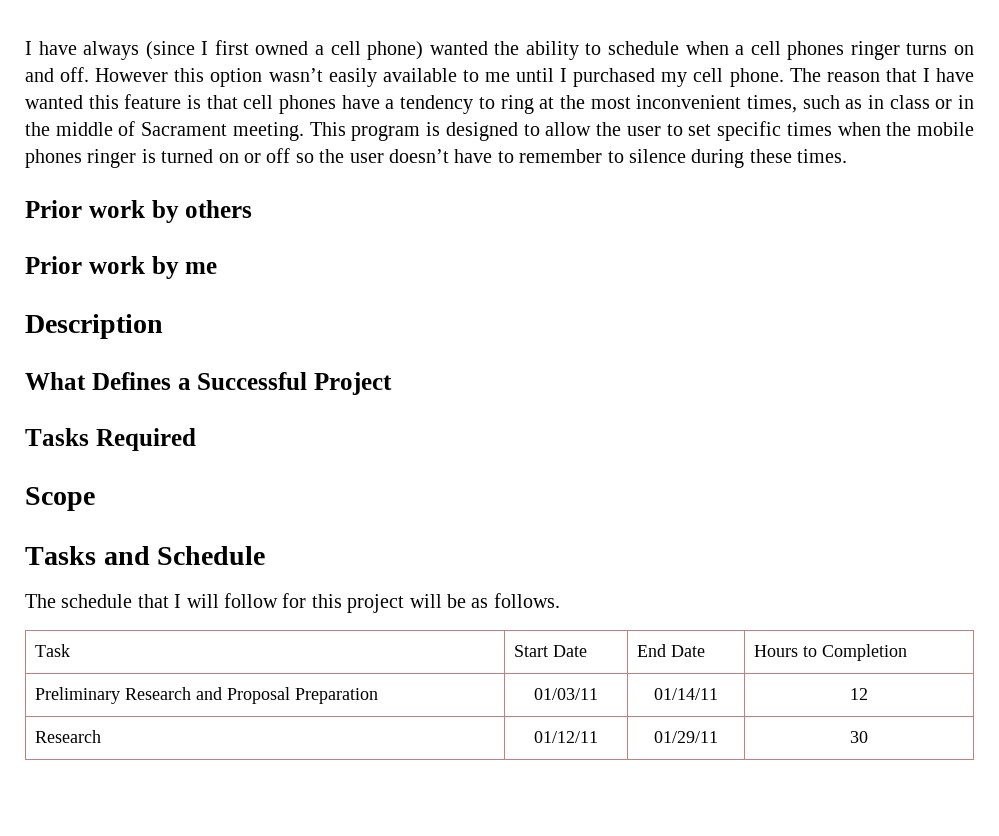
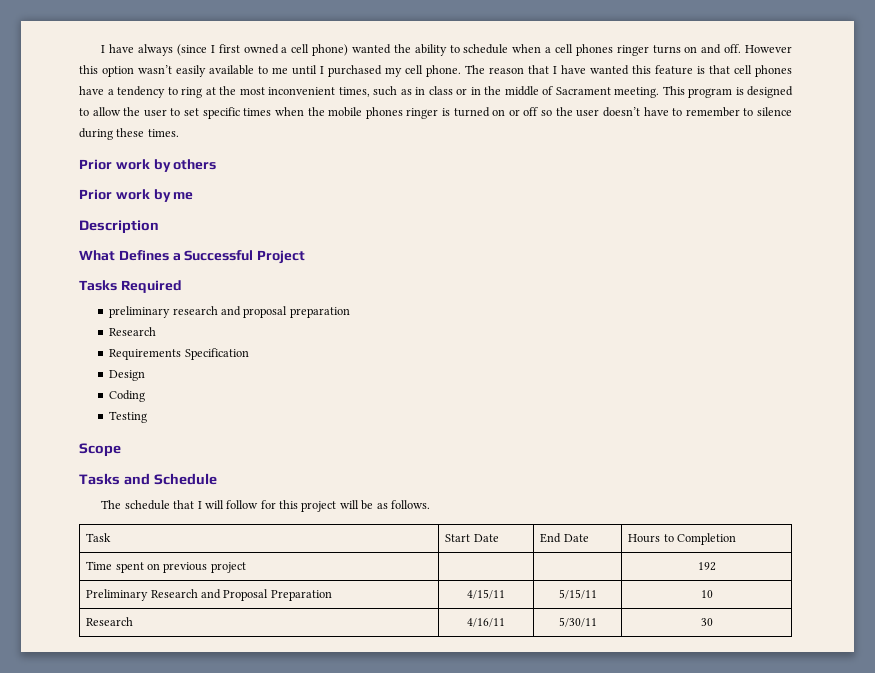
+ preliminary research and proposal preparation
+ Research
+ Requirements Specification
+ Design
+ Coding
+ Testing
+ Time spent on previous project | | | 192
- Preliminary Research and Proposal Preparation | 01/03/11 | 01/14/11 | 12
+ Preliminary Research and Proposal Preparation | 4/15/11 | 5/15/11 | 10
- Research | 01/12/11 | 01/29/11 | 30
+ Research | 4/16/11 | 5/30/11 | 30

